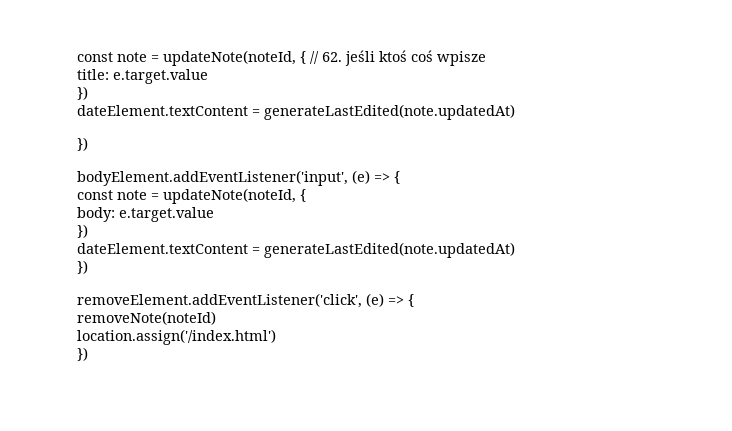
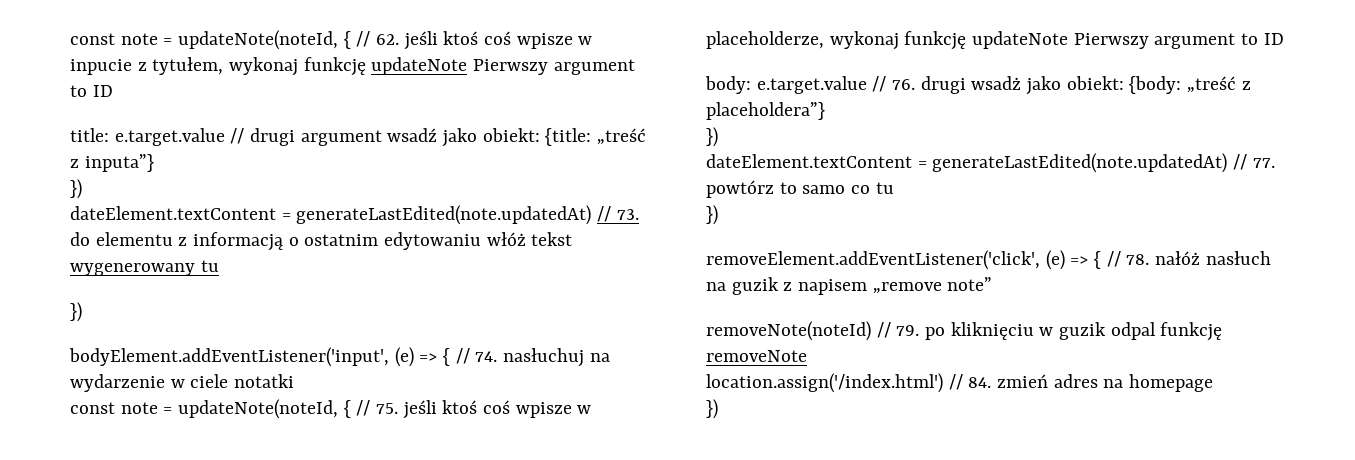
- const note = updateNote(noteId, { // 62. jeśli ktoś coś wpisze
- title: e.target.value
+ const note = updateNote(noteId, { // 62. jeśli ktoś coś wpisze w inpucie z tytułem, wykonaj funkcję updateNote Pierwszy argument to ID
+ title: e.target.value // drugi argument wsadź jako obiekt: {title: „treść z inputa”}
  })
- dateElement.textContent = generateLastEdited(note.updatedAt)
+ dateElement.textContent = generateLastEdited(note.updatedAt) // 73. do elementu z informacją o ostatnim edytowaniu włóż tekst wygenerowany tu
- bodyElement.addEventListener('input', (e) => {
- const note = updateNote(noteId, {
- body: e.target.value
+ bodyElement.addEventListener('input', (e) => { // 74. nasłuchuj na wydarzenie w ciele notatki
+ const note = updateNote(noteId, { // 75. jeśli ktoś coś wpisze w placeholderze, wykonaj funkcję updateNote Pierwszy argument to ID
+ body: e.target.value // 76. drugi wsadż jako obiekt: {body: „treść z placeholdera”}
  })
- dateElement.textContent = generateLastEdited(note.updatedAt)
+ dateElement.textContent = generateLastEdited(note.updatedAt) // 77. powtórz to samo co tu
- removeElement.addEventListener('click', (e) => {
- removeNote(noteId)
- location.assign('/index.html')
+ removeElement.addEventListener('click', (e) => { // 78. nałóż nasłuch na guzik z napisem „remove note”
+ removeNote(noteId) // 79. po kliknięciu w guzik odpal funkcję removeNote
+ location.assign('/index.html') // 84. zmień adres na homepage

